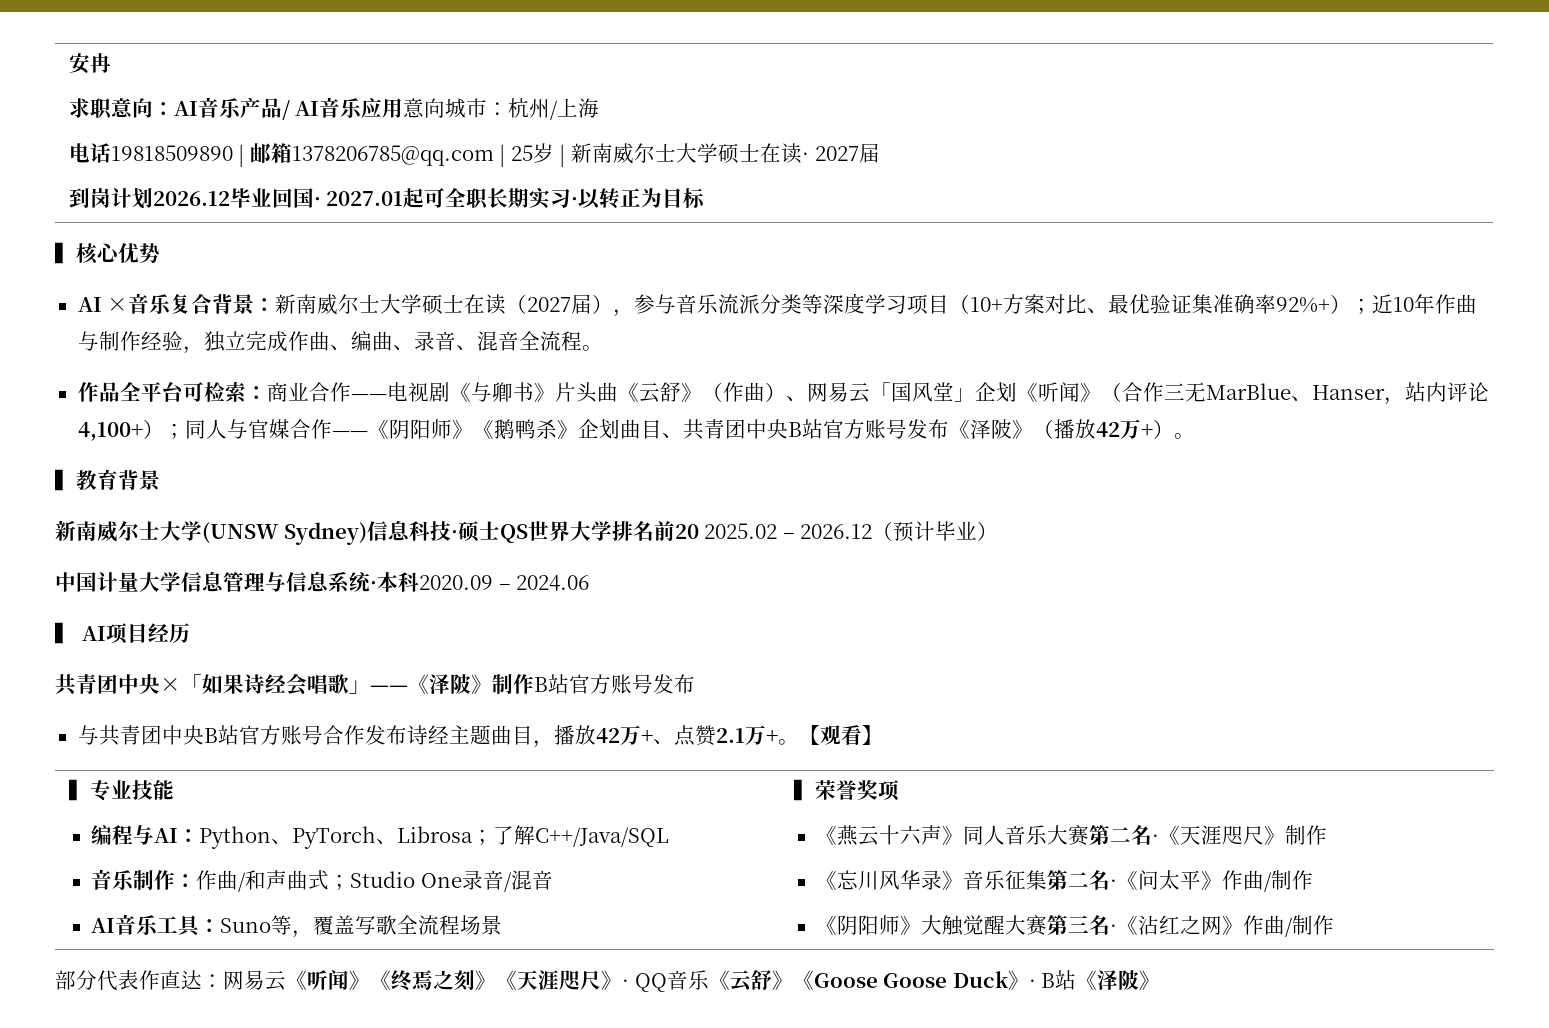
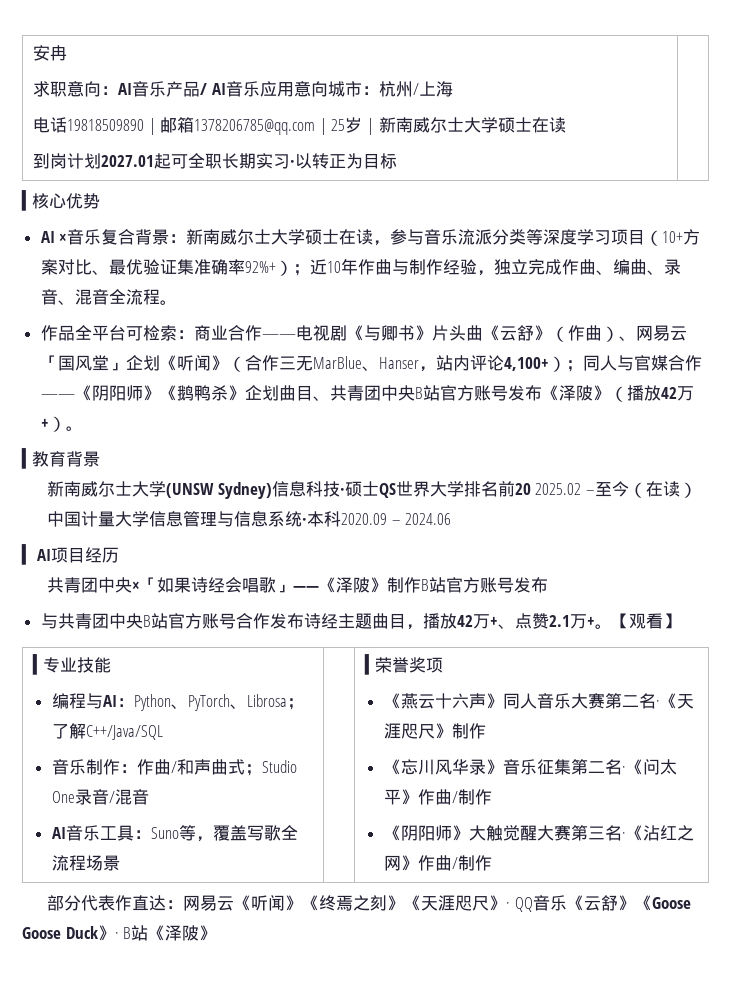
- 电话19818509890 | 邮箱1378206785@qq.com | 25岁 | 新南威尔士大学硕士在读· 2027届
+ 电话19818509890 | 邮箱1378206785@qq.com | 25岁 | 新南威尔士大学硕士在读
- 到岗计划2026.12毕业回国· 2027.01起可全职长期实习·以转正为目标
+ 到岗计划2027.01起可全职长期实习·以转正为目标
- AI ×音乐复合背景：新南威尔士大学硕士在读（2027届），参与音乐流派分类等深度学习项目（10+方案对比、最优验证集准确率92%+）；近10年作曲与制作经验，独立完成作曲、编曲、录音、混音全流程。
+ AI ×音乐复合背景：新南威尔士大学硕士在读，参与音乐流派分类等深度学习项目（10+方案对比、最优验证集准确率92%+）；近10年作曲与制作经验，独立完成作曲、编曲、录音、混音全流程。
- 新南威尔士大学(UNSW Sydney)信息科技·硕士QS世界大学排名前20 2025.02 – 2026.12（预计毕业）
+ 新南威尔士大学(UNSW Sydney)信息科技·硕士QS世界大学排名前20 2025.02 –至今（在读）

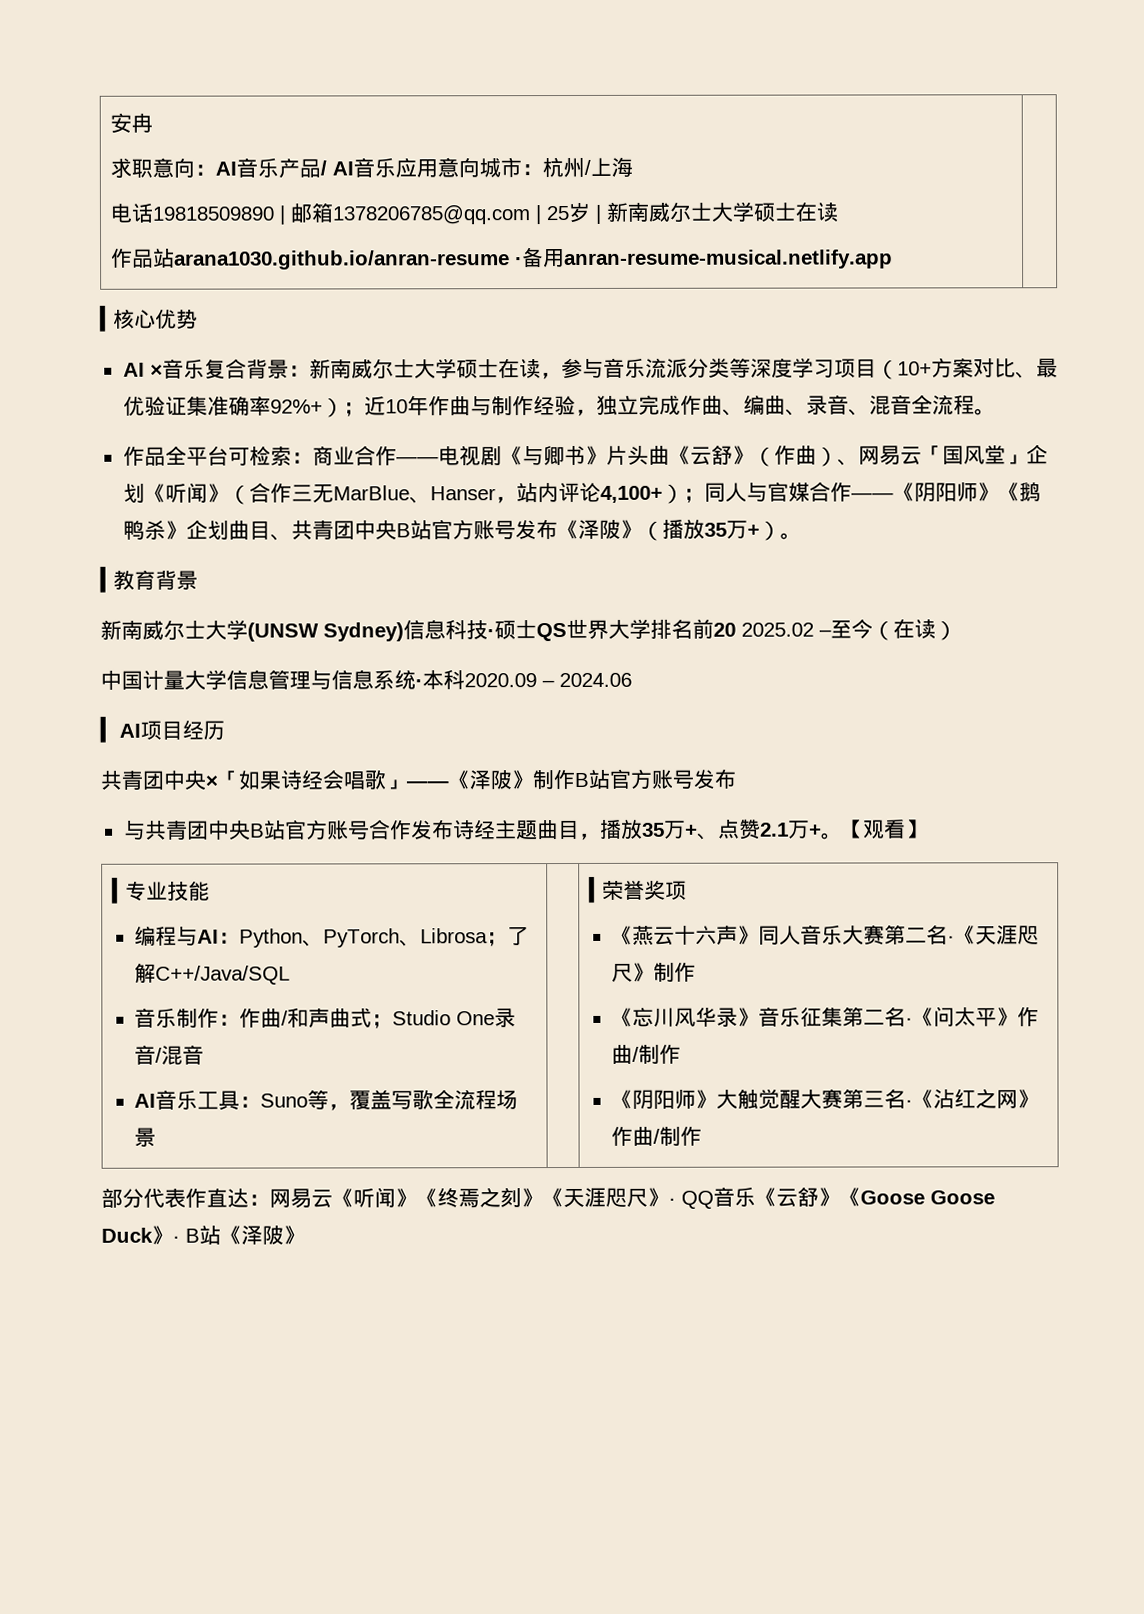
  安冉
  求职意向：AI音乐产品/ AI音乐应用意向城市：杭州/上海
  电话19818509890 | 邮箱1378206785@qq.com | 25岁 | 新南威尔士大学硕士在读
- 到岗计划2027.01起可全职长期实习·以转正为目标 |
+ 作品站arana1030.github.io/anran-resume ·备用anran-resume-musical.netlify.app |
- 作品全平台可检索：商业合作——电视剧《与卿书》片头曲《云舒》（作曲）、网易云「国风堂」企划《听闻》（合作三无MarBlue、Hanser，站内评论4,100+）；同人与官媒合作——《阴阳师》《鹅鸭杀》企划曲目、共青团中央B站官方账号发布《泽陂》（播放42万+）。
+ 作品全平台可检索：商业合作——电视剧《与卿书》片头曲《云舒》（作曲）、网易云「国风堂」企划《听闻》（合作三无MarBlue、Hanser，站内评论4,100+）；同人与官媒合作——《阴阳师》《鹅鸭杀》企划曲目、共青团中央B站官方账号发布《泽陂》（播放35万+）。
- 与共青团中央B站官方账号合作发布诗经主题曲目，播放42万+、点赞2.1万+。
+ 与共青团中央B站官方账号合作发布诗经主题曲目，播放35万+、点赞2.1万+。

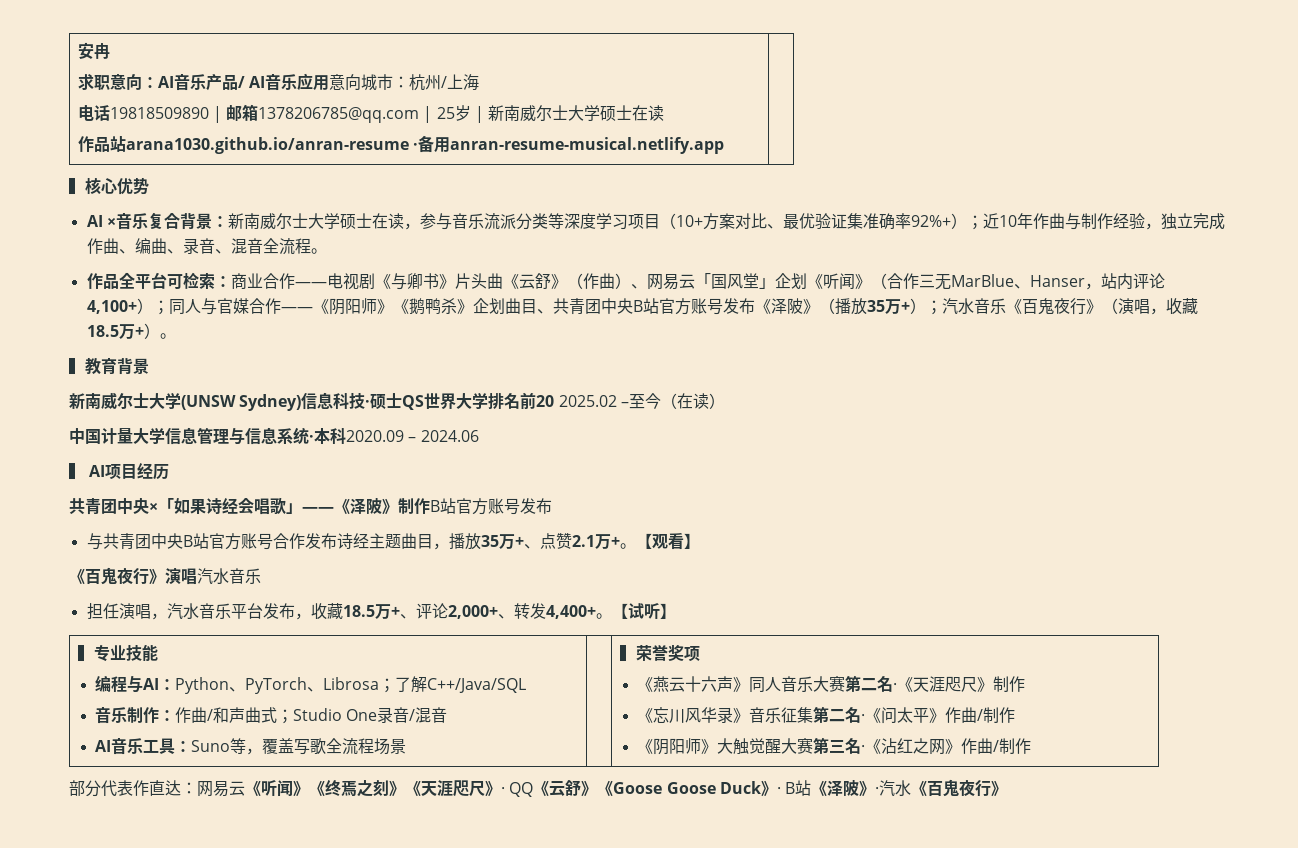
- 作品全平台可检索：商业合作——电视剧《与卿书》片头曲《云舒》（作曲）、网易云「国风堂」企划《听闻》（合作三无MarBlue、Hanser，站内评论4,100+）；同人与官媒合作——《阴阳师》《鹅鸭杀》企划曲目、共青团中央B站官方账号发布《泽陂》（播放35万+）。
+ 作品全平台可检索：商业合作——电视剧《与卿书》片头曲《云舒》（作曲）、网易云「国风堂」企划《听闻》（合作三无MarBlue、Hanser，站内评论4,100+）；同人与官媒合作——《阴阳师》《鹅鸭杀》企划曲目、共青团中央B站官方账号发布《泽陂》（播放35万+）；汽水音乐《百鬼夜行》（演唱，收藏18.5万+）。
+ 《百鬼夜行》演唱汽水音乐
+ 担任演唱，汽水音乐平台发布，收藏18.5万+、评论2,000+、转发4,400+。【试听】
- 部分代表作直达：网易云《听闻》《终焉之刻》《天涯咫尺》· QQ音乐《云舒》《Goose Goose Duck》· B站《泽陂》
+ 部分代表作直达：网易云《听闻》《终焉之刻》《天涯咫尺》· QQ《云舒》《Goose Goose Duck》· B站《泽陂》·汽水《百鬼夜行》

